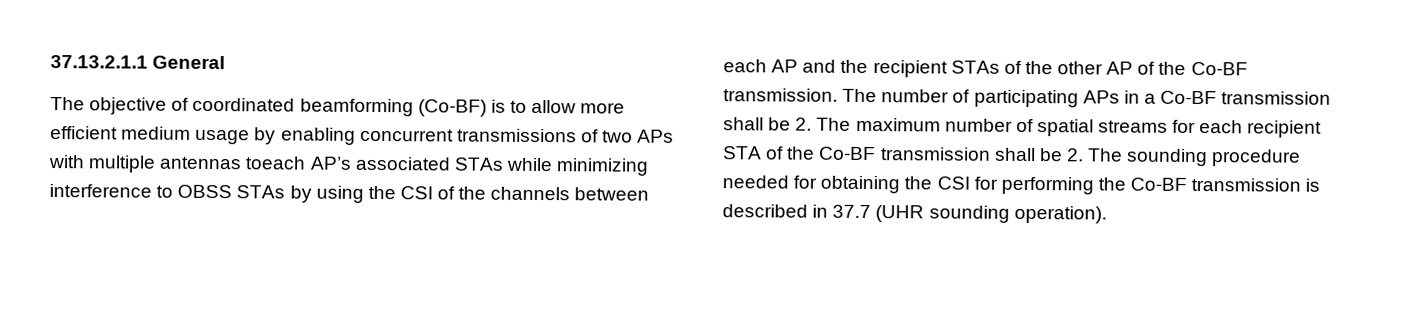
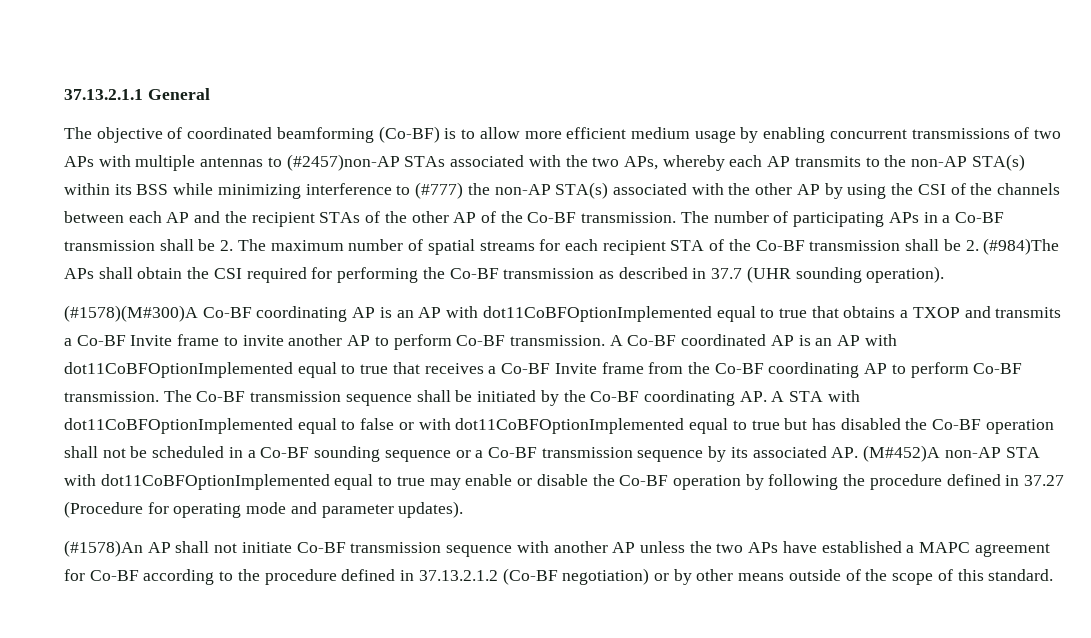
- The objective of coordinated beamforming (Co-BF) is to allow more efficient medium usage by enabling concurrent transmissions of two APs with multiple antennas toeach AP’s associated STAs while minimizing interference to OBSS STAs by using the CSI of the channels between each AP and the recipient STAs of the other AP of the Co-BF transmission.
+ The objective of coordinated beamforming (Co-BF) is to allow more efficient medium usage by enabling concurrent transmissions of two APs with multiple antennas to (#2457)non-AP STAs associated with the two APs, whereby each AP transmits to the non-AP STA(s) within its BSS while minimizing interference to (#777) the non-AP STA(s) associated with the other AP by using the CSI of the channels between each AP and the recipient STAs of the other AP of the Co-BF transmission.
- The number of participating APs in a Co-BF transmission shall be 2. The maximum number of spatial streams for each recipient STA of the Co-BF transmission shall be 2. The sounding procedure needed for obtaining the CSI for performing the Co-BF transmission is described in 37.7 (UHR sounding operation).
+ The number of participating APs in a Co-BF transmission shall be 2. The maximum number of spatial streams for each recipient STA of the Co-BF transmission shall be 2. (#984)The APs shall obtain the CSI required for performing the Co-BF transmission as described in 37.7 (UHR sounding operation).
+ (#1578)(M#300)A Co-BF coordinating AP is an AP with dot11CoBFOptionImplemented equal to true that obtains a TXOP and transmits a Co-BF Invite frame to invite another AP to perform Co-BF transmission. A Co-BF coordinated AP is an AP with dot11CoBFOptionImplemented equal to true that receives a Co-BF Invite frame from the Co-BF coordinating AP to perform Co-BF transmission. The Co-BF transmission sequence shall be initiated by the Co-BF coordinating AP. A STA with dot11CoBFOptionImplemented equal to false or with dot11CoBFOptionImplemented equal to true but has disabled the Co-BF operation shall not be scheduled in a Co-BF sounding sequence or a Co-BF transmission sequence by its associated AP. (M#452)A non-AP STA with dot11CoBFOptionImplemented equal to true may enable or disable the Co-BF operation by following the procedure defined in 37.27 (Procedure for operating mode and parameter updates).
+ (#1578)An AP shall not initiate Co-BF transmission sequence with another AP unless the two APs have established a MAPC agreement for Co-BF according to the procedure defined in 37.13.2.1.2 (Co-BF negotiation) or by other means outside of the scope of this standard.

